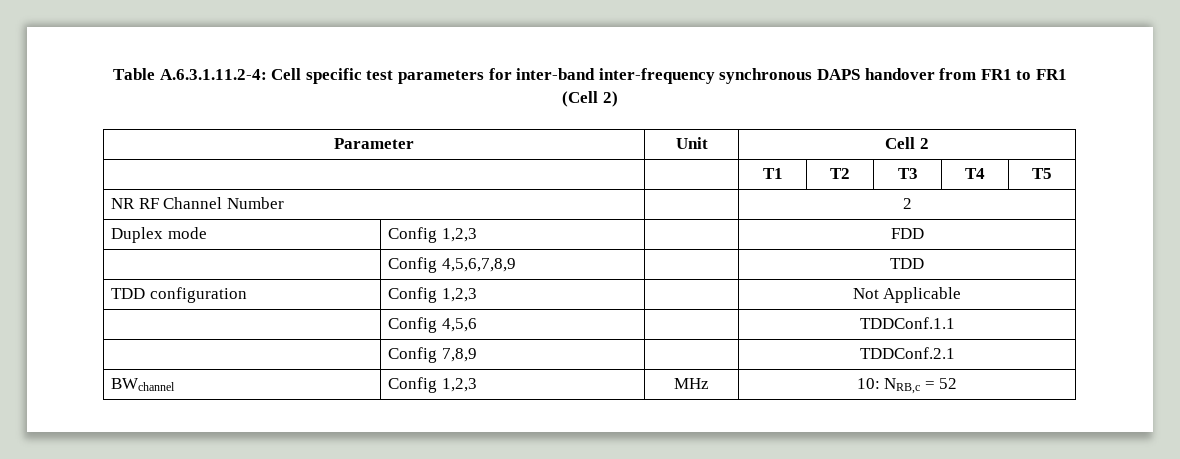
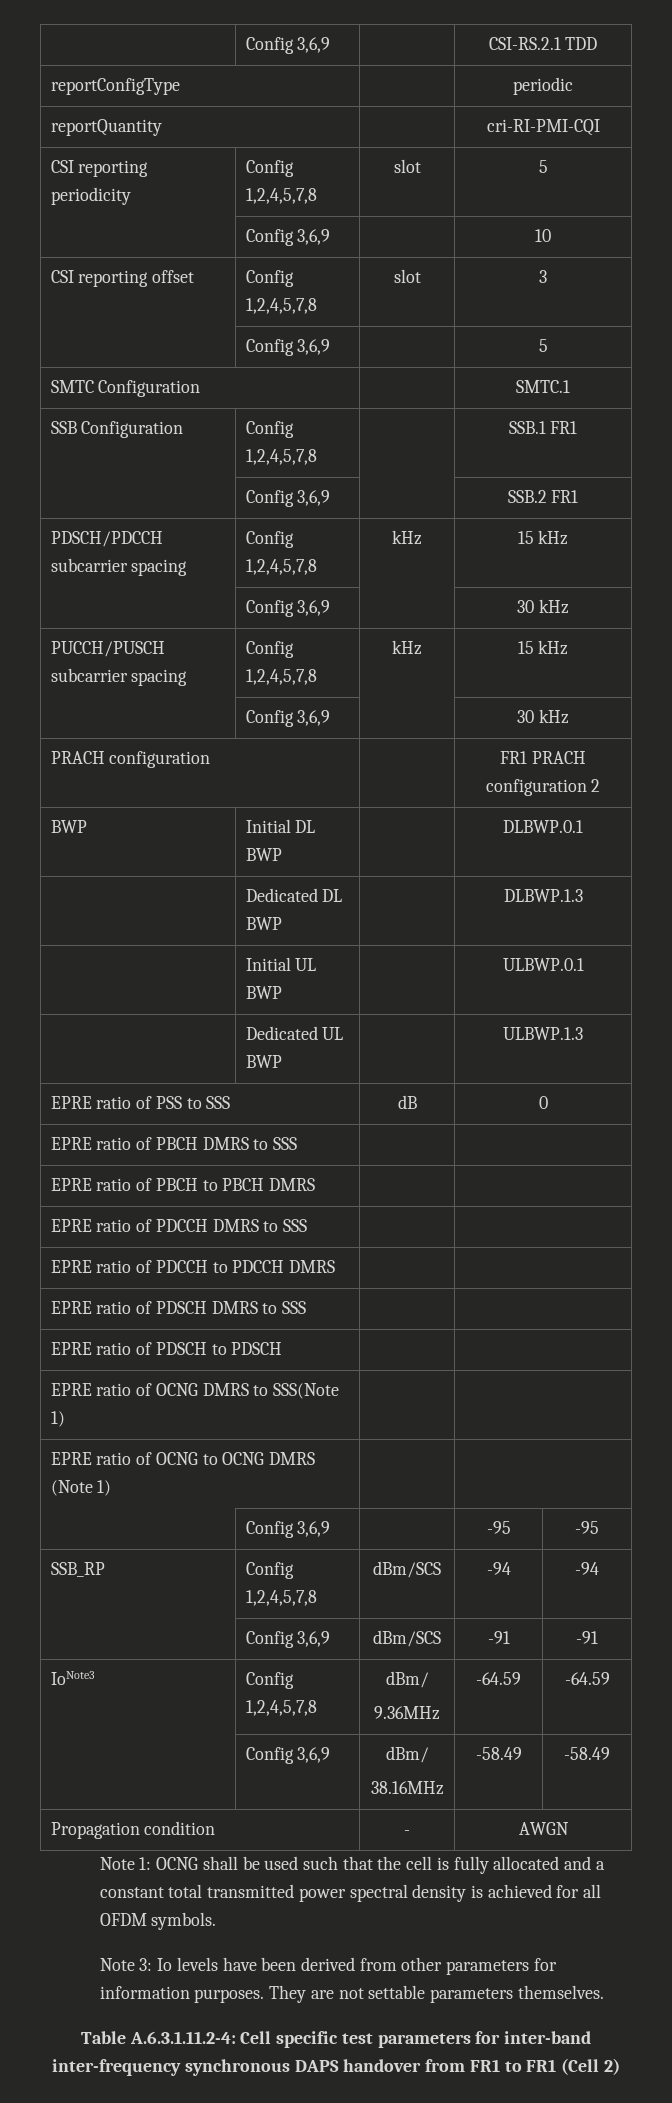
+ | Config 3,6,9 | | CSI-RS.2.1 TDD
+ reportConfigType | | periodic
+ reportQuantity | | cri-RI-PMI-CQI
+ CSI reporting periodicity | Config 1,2,4,5,7,8 | slot | 5
+ | Config 3,6,9 | | 10
+ CSI reporting offset | Config 1,2,4,5,7,8 | slot | 3
+ | Config 3,6,9 | | 5
+ SMTC Configuration | | SMTC.1
+ SSB Configuration | Config 1,2,4,5,7,8 | | SSB.1 FR1
+ | Config 3,6,9 | | SSB.2 FR1
+ PDSCH/PDCCH subcarrier spacing | Config 1,2,4,5,7,8 | kHz | 15 kHz
+ | Config 3,6,9 | | 30 kHz
+ PUCCH/PUSCH subcarrier spacing | Config 1,2,4,5,7,8 | kHz | 15 kHz
+ | Config 3,6,9 | | 30 kHz
+ PRACH configuration | | FR1 PRACH configuration 2
+ BWP | Initial DL BWP | | DLBWP.0.1
+ | Dedicated DL BWP | | DLBWP.1.3
+ | Initial UL BWP | | ULBWP.0.1
+ | Dedicated UL BWP | | ULBWP.1.3
+ EPRE ratio of PSS to SSS | dB | 0
+ EPRE ratio of PBCH DMRS to SSS | |
+ EPRE ratio of PBCH to PBCH DMRS | |
+ EPRE ratio of PDCCH DMRS to SSS | |
+ EPRE ratio of PDCCH to PDCCH DMRS | |
+ EPRE ratio of PDSCH DMRS to SSS | |
+ EPRE ratio of PDSCH to PDSCH | |
+ EPRE ratio of OCNG DMRS to SSS(Note 1) | |
+ EPRE ratio of OCNG to OCNG DMRS (Note 1) | |
+ | Config 3,6,9 | | -95 | -95
+ SSB_RP | Config 1,2,4,5,7,8 | dBm/SCS | -94 | -94
+ | Config 3,6,9 | dBm/SCS | -91 | -91
+ IoNote3 | Config 1,2,4,5,7,8 | dBm/
+ 9.36MHz | -64.59 | -64.59
+ | Config 3,6,9 | dBm/
+ 38.16MHz | -58.49 | -58.49
+ Propagation condition | - | AWGN
+ Note 1: OCNG shall be used such that the cell is fully allocated and a constant total transmitted power spectral density is achieved for all OFDM symbols.
+ Note 3: Io levels have been derived from other parameters for information purposes. They are not settable parameters themselves.
- Parameter | Unit | Cell 2
- | | T1 | T2 | T3 | T4 | T5
- NR RF Channel Number | | 2
- Duplex mode | Config 1,2,3 | | FDD
- | Config 4,5,6,7,8,9 | | TDD
- TDD configuration | Config 1,2,3 | | Not Applicable
- | Config 4,5,6 | | TDDConf.1.1
- | Config 7,8,9 | | TDDConf.2.1
- BWchannel | Config 1,2,3 | MHz | 10: NRB,c = 52

